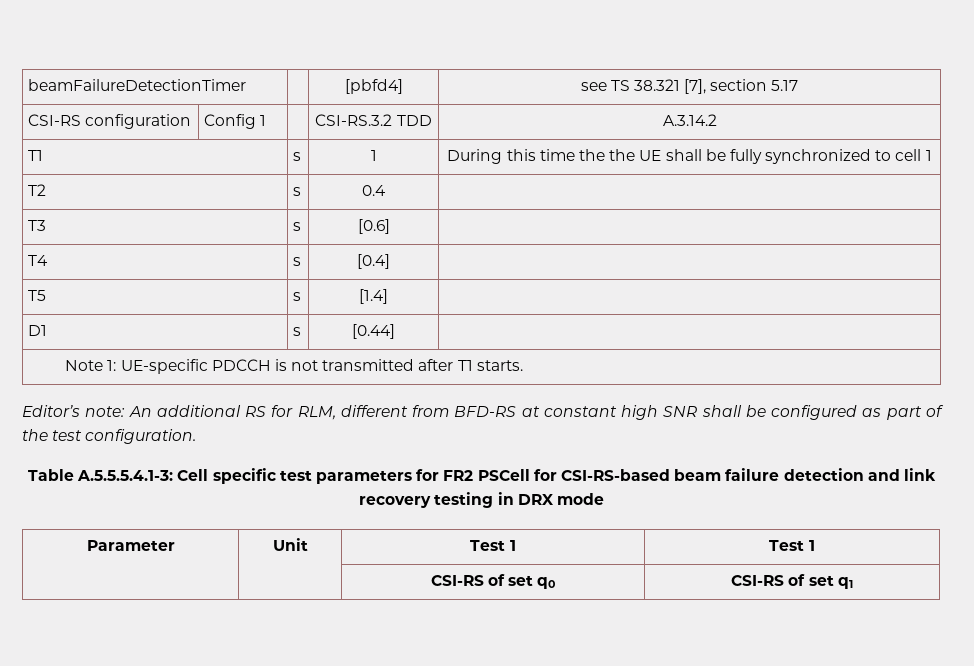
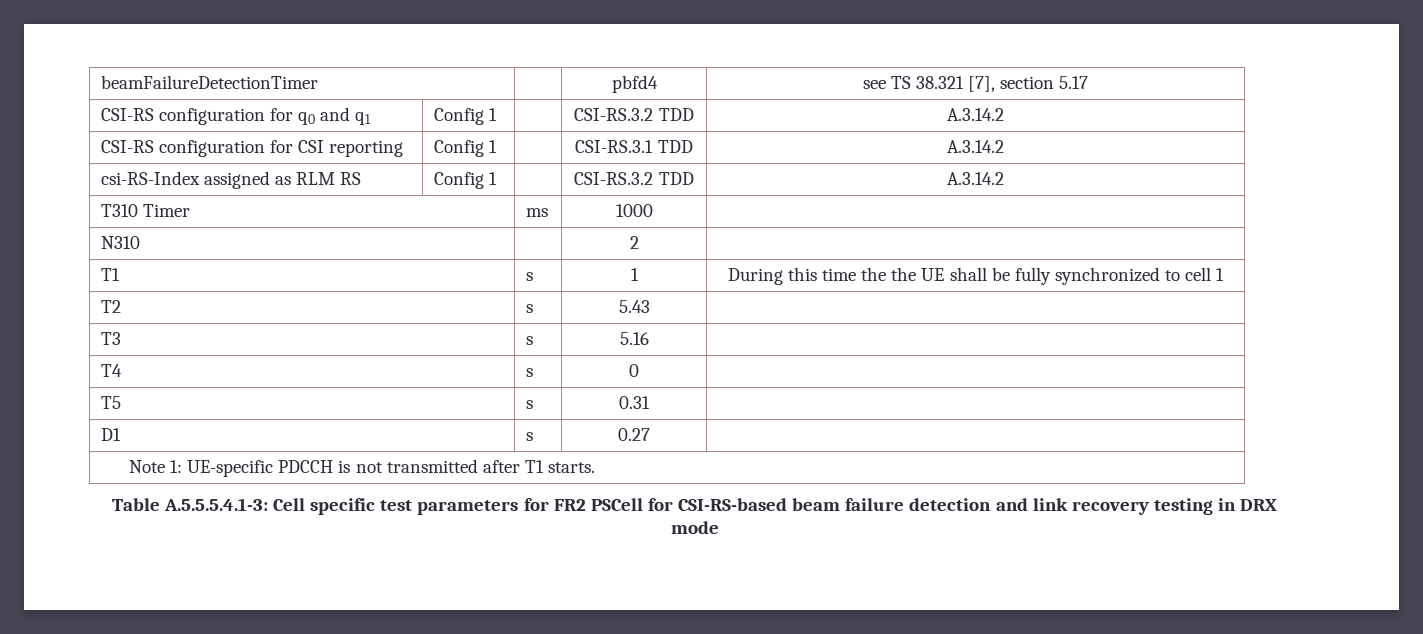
- beamFailureDetectionTimer | | [pbfd4] | see TS 38.321 [7], section 5.17
+ beamFailureDetectionTimer | | pbfd4 | see TS 38.321 [7], section 5.17
- CSI-RS configuration | Config 1 | | CSI-RS.3.2 TDD | A.3.14.2
+ CSI-RS configuration for q0 and q1 | Config 1 | | CSI-RS.3.2 TDD | A.3.14.2
+ CSI-RS configuration for CSI reporting | Config 1 | | CSI-RS.3.1 TDD | A.3.14.2
+ csi-RS-Index assigned as RLM RS | Config 1 | | CSI-RS.3.2 TDD | A.3.14.2
+ T310 Timer | ms | 1000 |
+ N310 | | 2 |
- T2 | s | 0.4 |
+ T2 | s | 5.43 |
- T3 | s | [0.6] |
+ T3 | s | 5.16 |
- T4 | s | [0.4] |
+ T4 | s | 0 |
- T5 | s | [1.4] |
+ T5 | s | 0.31 |
- D1 | s | [0.44] |
+ D1 | s | 0.27 |
- Editor’s note: An additional RS for RLM, different from BFD-RS at constant high SNR shall be configured as part of the test configuration.
- Parameter | Unit | Test 1 | Test 1
- | | CSI-RS of set q0 | CSI-RS of set q1

